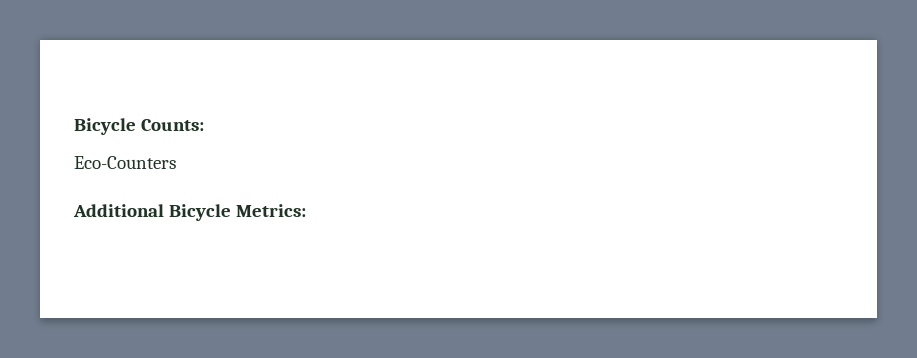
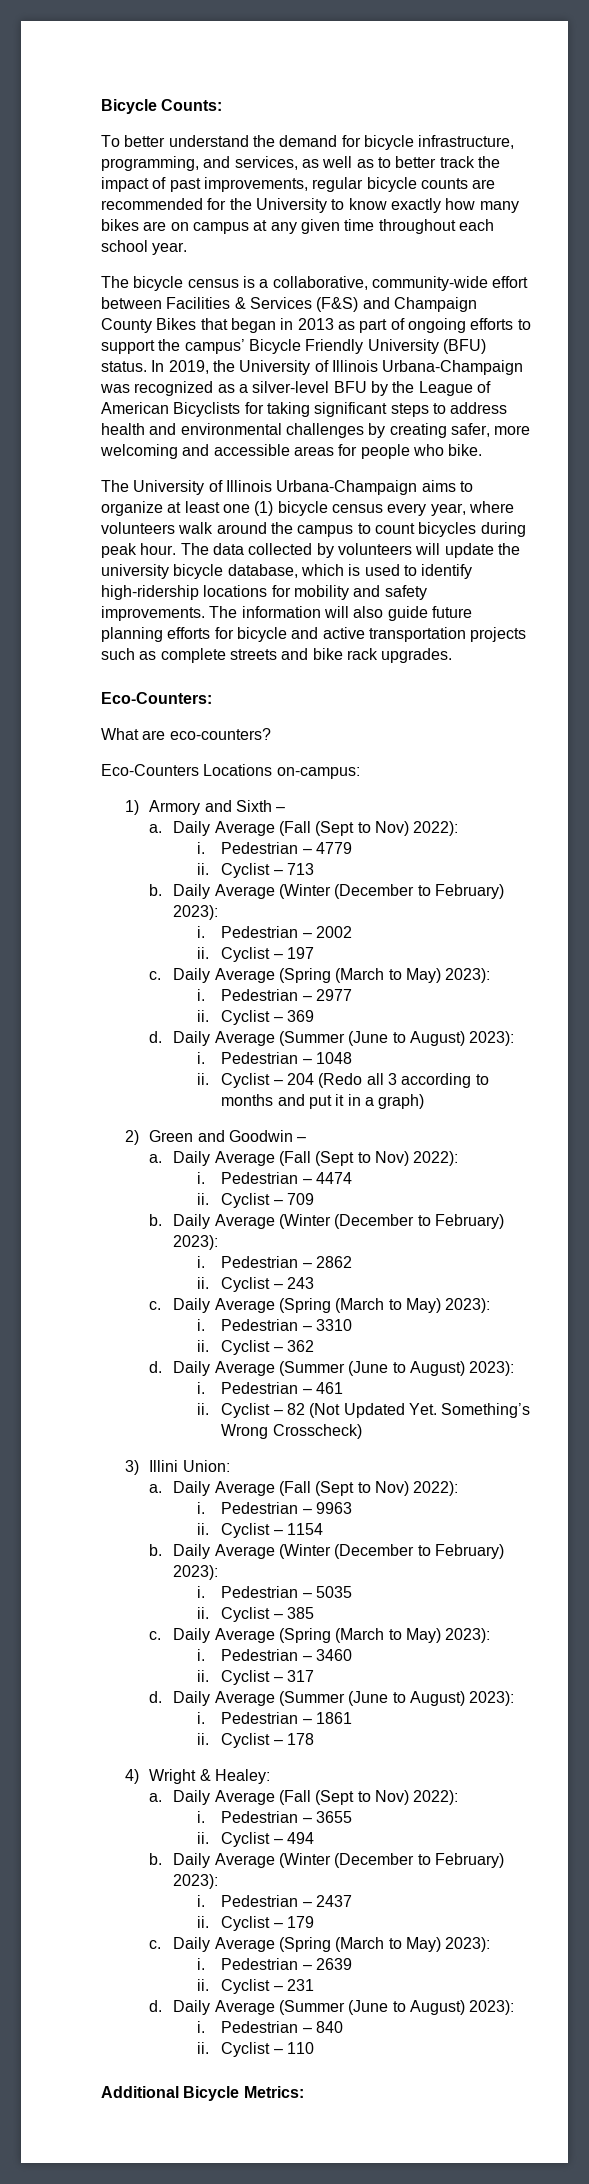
- Eco-Counters
+ To better understand the demand for bicycle infrastructure, programming, and services, as well as to better track the impact of past improvements, regular bicycle counts are recommended for the University to know exactly how many bikes are on campus at any given time throughout each school year.
+ The bicycle census is a collaborative, community-wide effort between Facilities & Services (F&S) and Champaign County Bikes that began in 2013 as part of ongoing efforts to support the campus’ Bicycle Friendly University (BFU) status. In 2019, the University of Illinois Urbana-Champaign was recognized as a silver-level BFU by the League of American Bicyclists for taking significant steps to address health and environmental challenges by creating safer, more welcoming and accessible areas for people who bike.
+ The University of Illinois Urbana-Champaign aims to organize at least one (1) bicycle census every year, where volunteers walk around the campus to count bicycles during peak hour. The data collected by volunteers will update the university bicycle database, which is used to identify high-ridership locations for mobility and safety improvements. The information will also guide future planning efforts for bicycle and active transportation projects such as complete streets and bike rack upgrades.
+ Eco-Counters:
+ What are eco-counters?
+ Eco-Counters Locations on-campus:
+ 1) Armory and Sixth –
+ a. Daily Average (Fall (Sept to Nov) 2022):
+ i. Pedestrian – 4779
+ ii. Cyclist – 713
+ b. Daily Average (Winter (December to February) 2023):
+ i. Pedestrian – 2002
+ ii. Cyclist – 197
+ c. Daily Average (Spring (March to May) 2023):
+ i. Pedestrian – 2977
+ ii. Cyclist – 369
+ d. Daily Average (Summer (June to August) 2023):
+ i. Pedestrian – 1048
+ ii. Cyclist – 204 (Redo all 3 according to months and put it in a graph)
+ 2) Green and Goodwin –
+ a. Daily Average (Fall (Sept to Nov) 2022):
+ i. Pedestrian – 4474
+ ii. Cyclist – 709
+ b. Daily Average (Winter (December to February) 2023):
+ i. Pedestrian – 2862
+ ii. Cyclist – 243
+ c. Daily Average (Spring (March to May) 2023):
+ i. Pedestrian – 3310
+ ii. Cyclist – 362
+ d. Daily Average (Summer (June to August) 2023):
+ i. Pedestrian – 461
+ ii. Cyclist – 82 (Not Updated Yet. Something’s Wrong Crosscheck)
+ 3) Illini Union:
+ a. Daily Average (Fall (Sept to Nov) 2022):
+ i. Pedestrian – 9963
+ ii. Cyclist – 1154
+ b. Daily Average (Winter (December to February) 2023):
+ i. Pedestrian – 5035
+ ii. Cyclist – 385
+ c. Daily Average (Spring (March to May) 2023):
+ i. Pedestrian – 3460
+ ii. Cyclist – 317
+ d. Daily Average (Summer (June to August) 2023):
+ i. Pedestrian – 1861
+ ii. Cyclist – 178
+ 4) Wright & Healey:
+ a. Daily Average (Fall (Sept to Nov) 2022):
+ i. Pedestrian – 3655
+ ii. Cyclist – 494
+ b. Daily Average (Winter (December to February) 2023):
+ i. Pedestrian – 2437
+ ii. Cyclist – 179
+ c. Daily Average (Spring (March to May) 2023):
+ i. Pedestrian – 2639
+ ii. Cyclist – 231
+ d. Daily Average (Summer (June to August) 2023):
+ i. Pedestrian – 840
+ ii. Cyclist – 110

